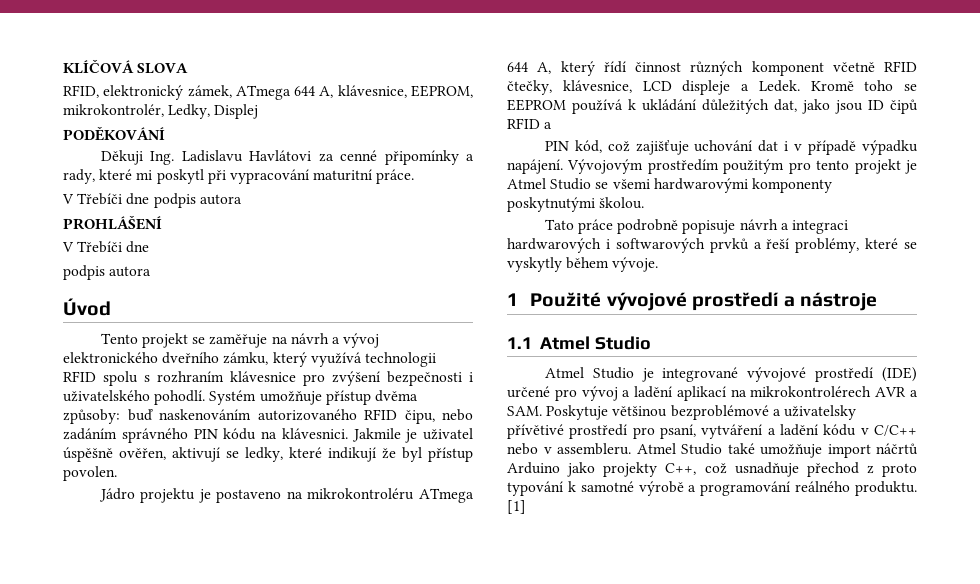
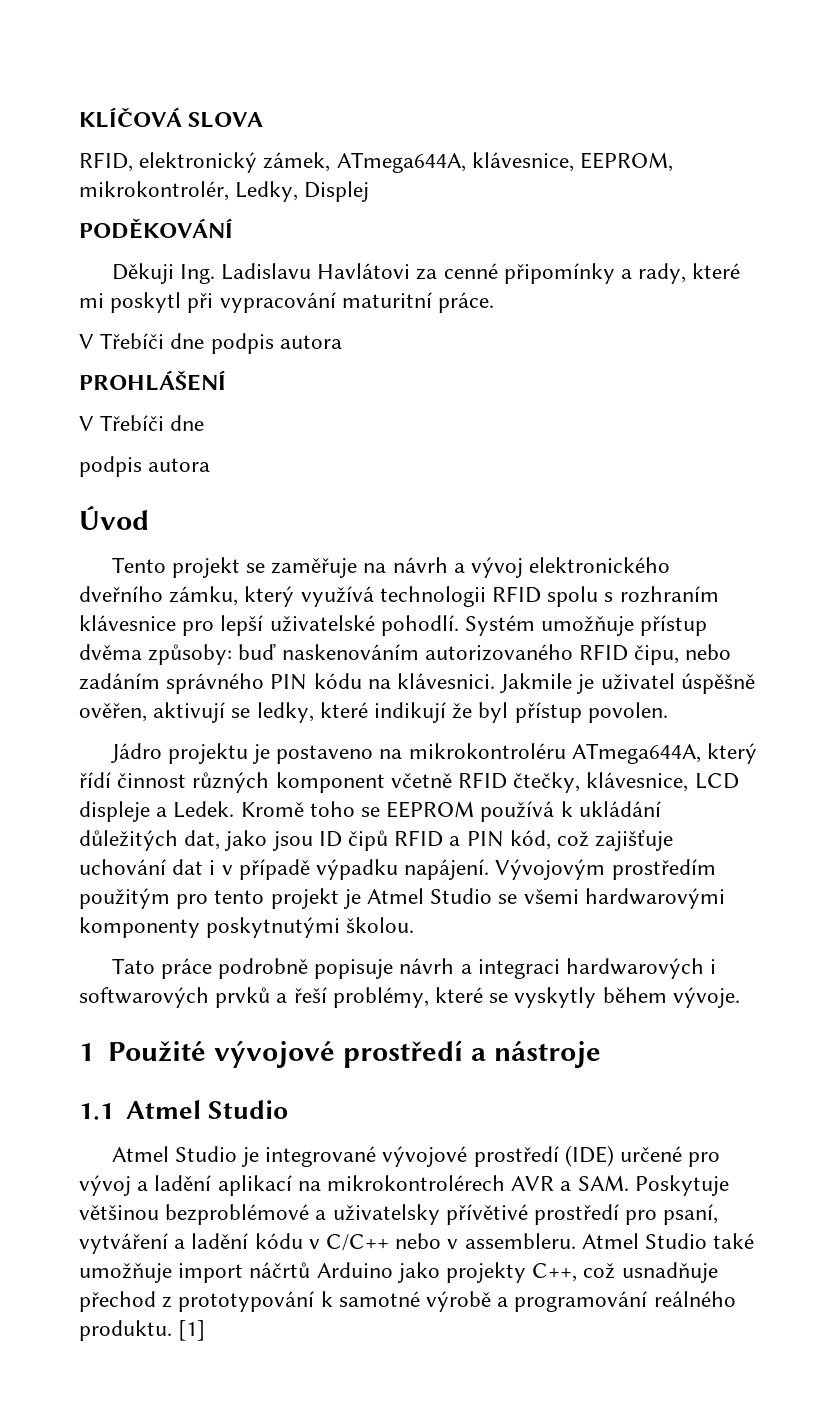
- RFID, elektronický zámek, ATmega 644 A, klávesnice, EEPROM, mikrokontrolér, Ledky, Displej
+ RFID, elektronický zámek, ATmega644A, klávesnice, EEPROM, mikrokontrolér, Ledky, Displej
- Tento projekt se zaměřuje na návrh a vývoj elektronického dveřního zámku, který využívá technologii RFID spolu s rozhraním klávesnice pro zvýšení bezpečnosti i uživatelského pohodlí.
+ Tento projekt se zaměřuje na návrh a vývoj elektronického dveřního zámku, který využívá technologii RFID spolu s rozhraním klávesnice pro lepší uživatelské pohodlí.
- Jádro projektu je postaveno na mikrokontroléru ATmega 644 A, který řídí činnost různých komponent včetně RFID čtečky, klávesnice, LCD displeje a Ledek.
+ Jádro projektu je postaveno na mikrokontroléru ATmega644A, který řídí činnost různých komponent včetně RFID čtečky, klávesnice, LCD displeje a Ledek.
- Kromě toho se EEPROM používá k ukládání důležitých dat, jako jsou ID čipů RFID a
- PIN kód, což zajišťuje uchování dat i v případě výpadku napájení.
+ Kromě toho se EEPROM používá k ukládání důležitých dat, jako jsou ID čipů RFID a PIN kód, což zajišťuje uchování dat i v případě výpadku napájení.
- Atmel Studio také umožňuje import náčrtů Arduino jako projekty C++, což usnadňuje přechod z proto typování k samotné výrobě a programování reálného produktu.
+ Atmel Studio také umožňuje import náčrtů Arduino jako projekty C++, což usnadňuje přechod z prototypování k samotné výrobě a programování reálného produktu.

